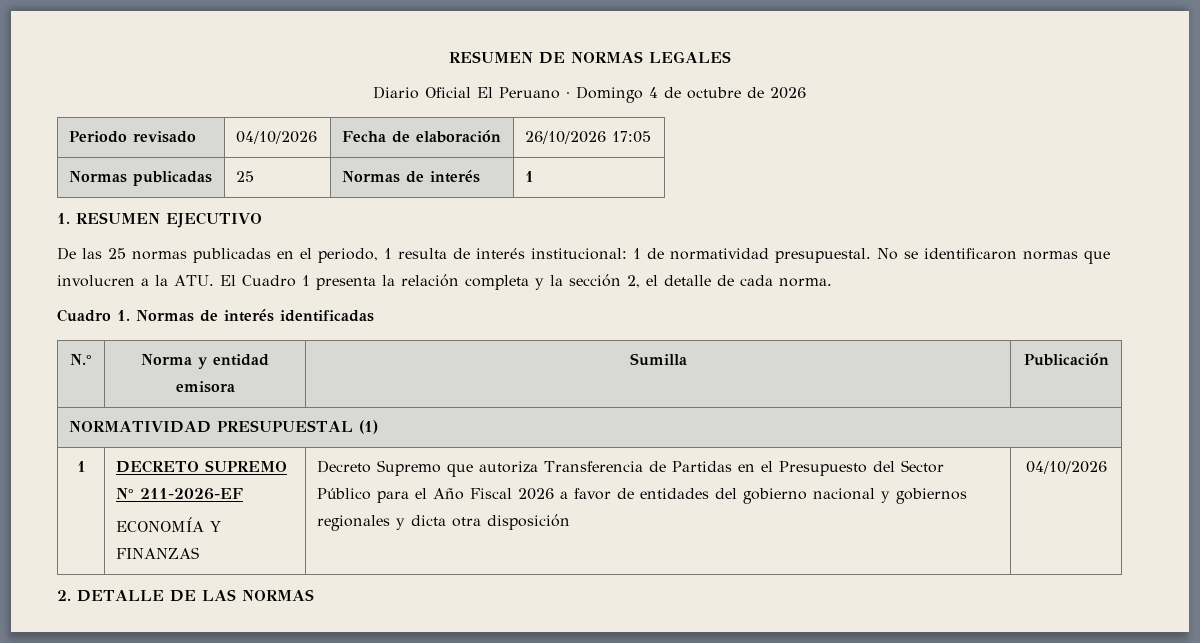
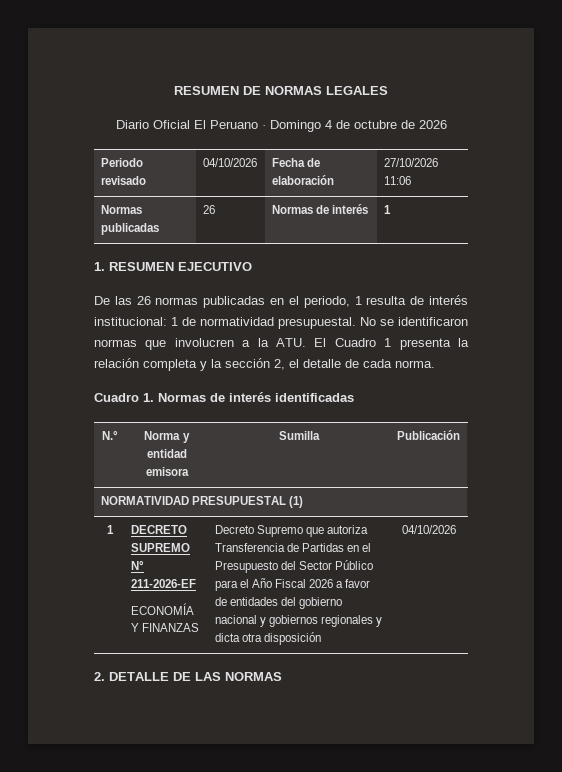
- Periodo revisado | 04/10/2026 | Fecha de elaboración | 26/10/2026 17:05
+ Periodo revisado | 04/10/2026 | Fecha de elaboración | 27/10/2026 11:06
- Normas publicadas | 25 | Normas de interés | 1
+ Normas publicadas | 26 | Normas de interés | 1
- De las 25 normas publicadas en el periodo, 1 resulta de interés institucional: 1 de normatividad presupuestal.
+ De las 26 normas publicadas en el periodo, 1 resulta de interés institucional: 1 de normatividad presupuestal.

